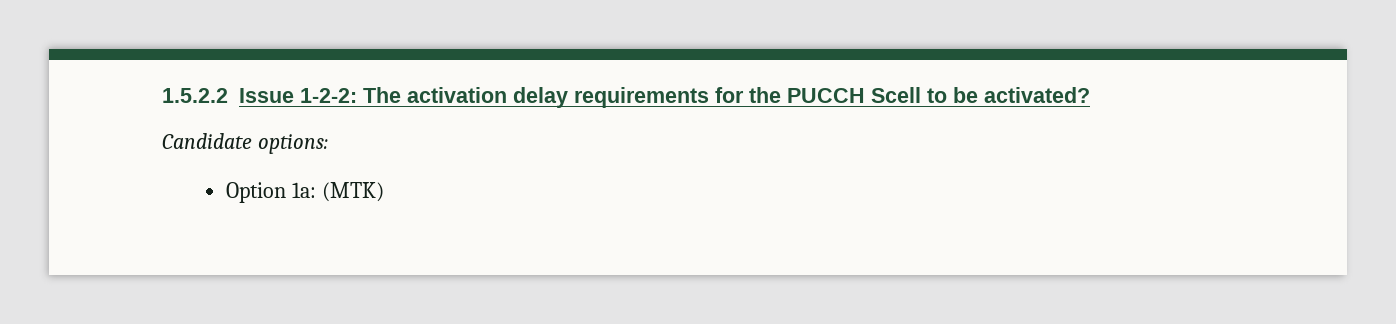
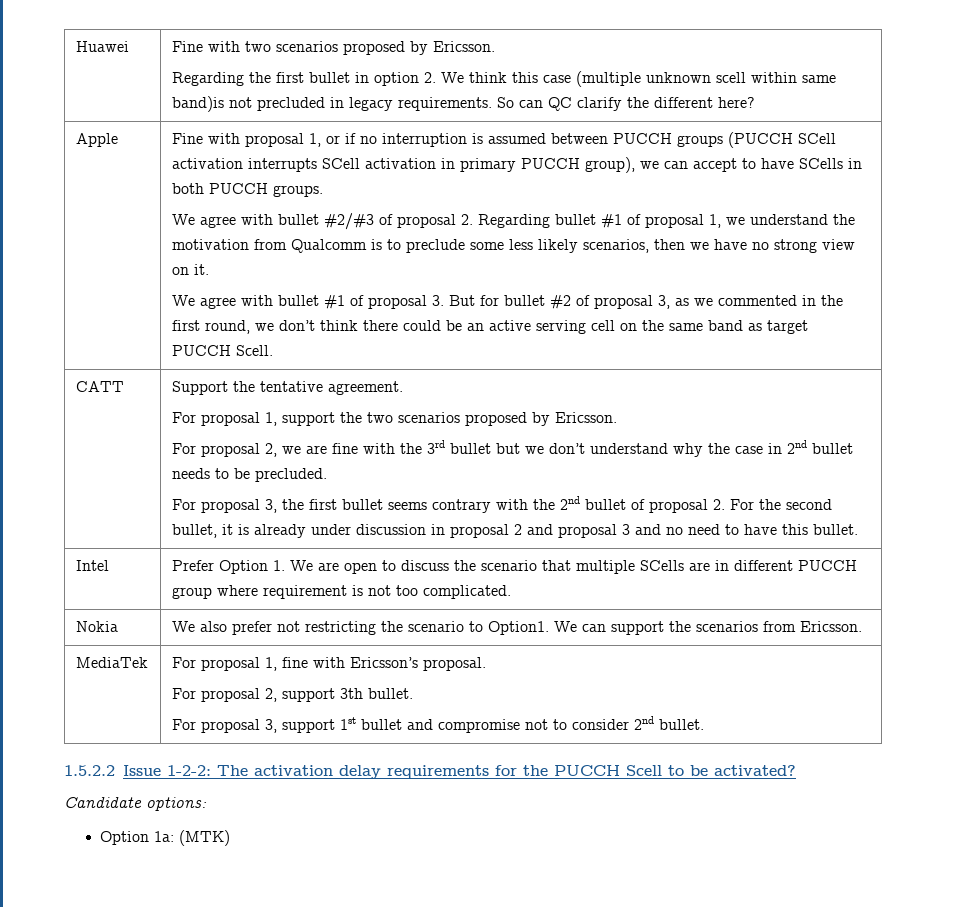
+ Huawei | Fine with two scenarios proposed by Ericsson.
+ Regarding the first bullet in option 2. We think this case (multiple unknown scell within same band)is not precluded in legacy requirements. So can QC clarify the different here?
+ Apple | Fine with proposal 1, or if no interruption is assumed between PUCCH groups (PUCCH SCell activation interrupts SCell activation in primary PUCCH group), we can accept to have SCells in both PUCCH groups.
+ We agree with bullet #2/#3 of proposal 2. Regarding bullet #1 of proposal 1, we understand the motivation from Qualcomm is to preclude some less likely scenarios, then we have no strong view on it.
+ We agree with bullet #1 of proposal 3. But for bullet #2 of proposal 3, as we commented in the first round, we don’t think there could be an active serving cell on the same band as target PUCCH Scell.
+ CATT | Support the tentative agreement.
+ For proposal 1, support the two scenarios proposed by Ericsson.
+ For proposal 2, we are fine with the 3rd bullet but we don’t understand why the case in 2nd bullet needs to be precluded.
+ For proposal 3, the first bullet seems contrary with the 2nd bullet of proposal 2. For the second bullet, it is already under discussion in proposal 2 and proposal 3 and no need to have this bullet.
+ Intel | Prefer Option 1. We are open to discuss the scenario that multiple SCells are in different PUCCH group where requirement is not too complicated.
+ Nokia | We also prefer not restricting the scenario to Option1. We can support the scenarios from Ericsson.
+ MediaTek | For proposal 1, fine with Ericsson’s proposal.
+ For proposal 2, support 3th bullet.
+ For proposal 3, support 1st bullet and compromise not to consider 2nd bullet.

